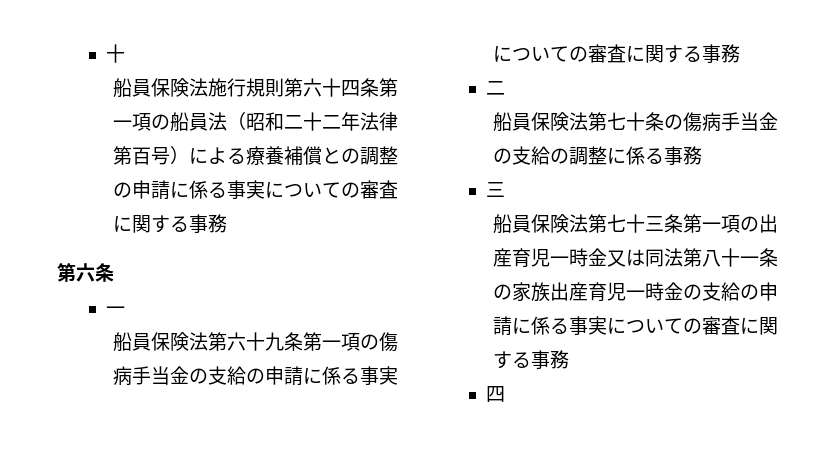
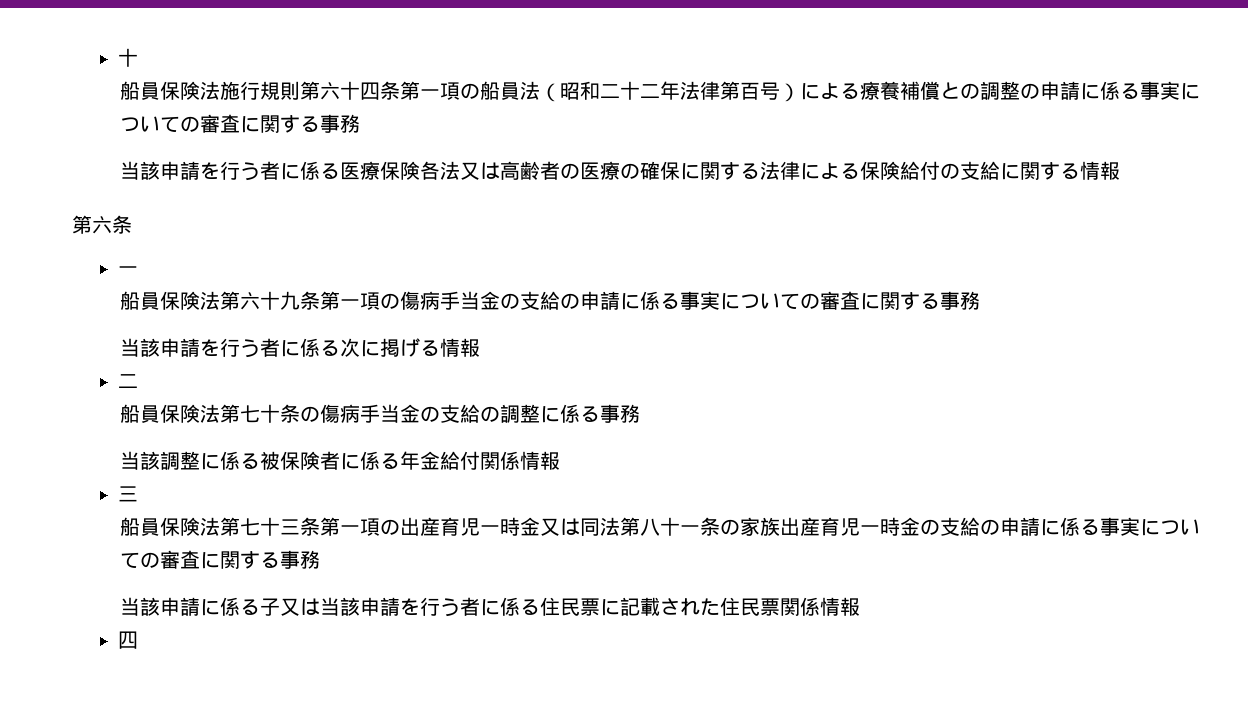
+ 当該申請を行う者に係る医療保険各法又は高齢者の医療の確保に関する法律による保険給付の支給に関する情報
+ 当該申請を行う者に係る次に掲げる情報
+ 当該調整に係る被保険者に係る年金給付関係情報
+ 当該申請に係る子又は当該申請を行う者に係る住民票に記載された住民票関係情報

